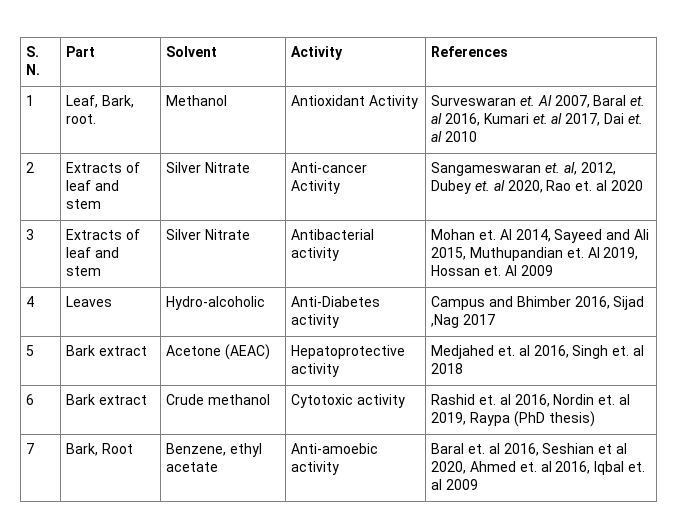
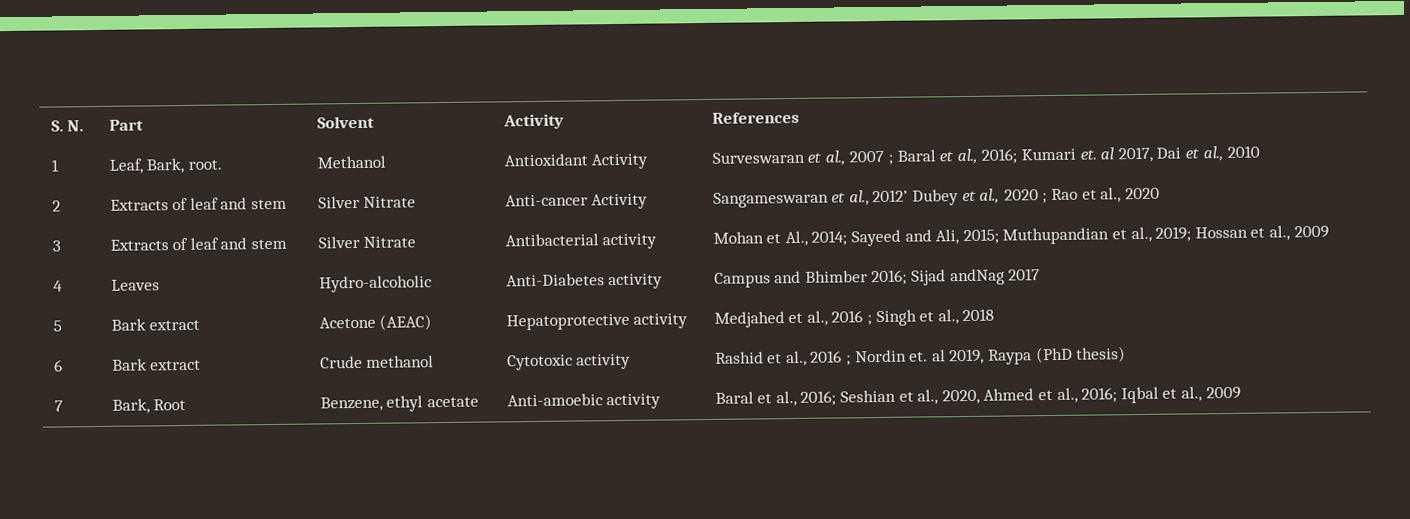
- 1 | Leaf, Bark, root. | Methanol | Antioxidant Activity | Surveswaran et. Al 2007, Baral et. al 2016, Kumari et. al 2017, Dai et. al 2010
+ 1 | Leaf, Bark, root. | Methanol | Antioxidant Activity | Surveswaran et al., 2007 ; Baral et al., 2016; Kumari et. al 2017, Dai et al., 2010
- 2 | Extracts of leaf and stem | Silver Nitrate | Anti-cancer Activity | Sangameswaran et. al, 2012, Dubey et. al 2020, Rao et. al 2020
+ 2 | Extracts of leaf and stem | Silver Nitrate | Anti-cancer Activity | Sangameswaran et al., 2012’ Dubey et al., 2020 ; Rao et al., 2020
- 3 | Extracts of leaf and stem | Silver Nitrate | Antibacterial activity | Mohan et. Al 2014, Sayeed and Ali 2015, Muthupandian et. Al 2019, Hossan et. Al 2009
+ 3 | Extracts of leaf and stem | Silver Nitrate | Antibacterial activity | Mohan et Al., 2014; Sayeed and Ali, 2015; Muthupandian et al., 2019; Hossan et al., 2009
- 4 | Leaves | Hydro-alcoholic | Anti-Diabetes activity | Campus and Bhimber 2016, Sijad ,Nag 2017
+ 4 | Leaves | Hydro-alcoholic | Anti-Diabetes activity | Campus and Bhimber 2016; Sijad andNag 2017
- 5 | Bark extract | Acetone (AEAC) | Hepatoprotective activity | Medjahed et. al 2016, Singh et. al 2018
+ 5 | Bark extract | Acetone (AEAC) | Hepatoprotective activity | Medjahed et al., 2016 ; Singh et al., 2018
- 6 | Bark extract | Crude methanol | Cytotoxic activity | Rashid et. al 2016, Nordin et. al 2019, Raypa (PhD thesis)
+ 6 | Bark extract | Crude methanol | Cytotoxic activity | Rashid et al., 2016 ; Nordin et. al 2019, Raypa (PhD thesis)
- 7 | Bark, Root | Benzene, ethyl acetate | Anti-amoebic activity | Baral et. al 2016, Seshian et al 2020, Ahmed et. al 2016, Iqbal et. al 2009
+ 7 | Bark, Root | Benzene, ethyl acetate | Anti-amoebic activity | Baral et al., 2016; Seshian et al., 2020, Ahmed et al., 2016; Iqbal et al., 2009

